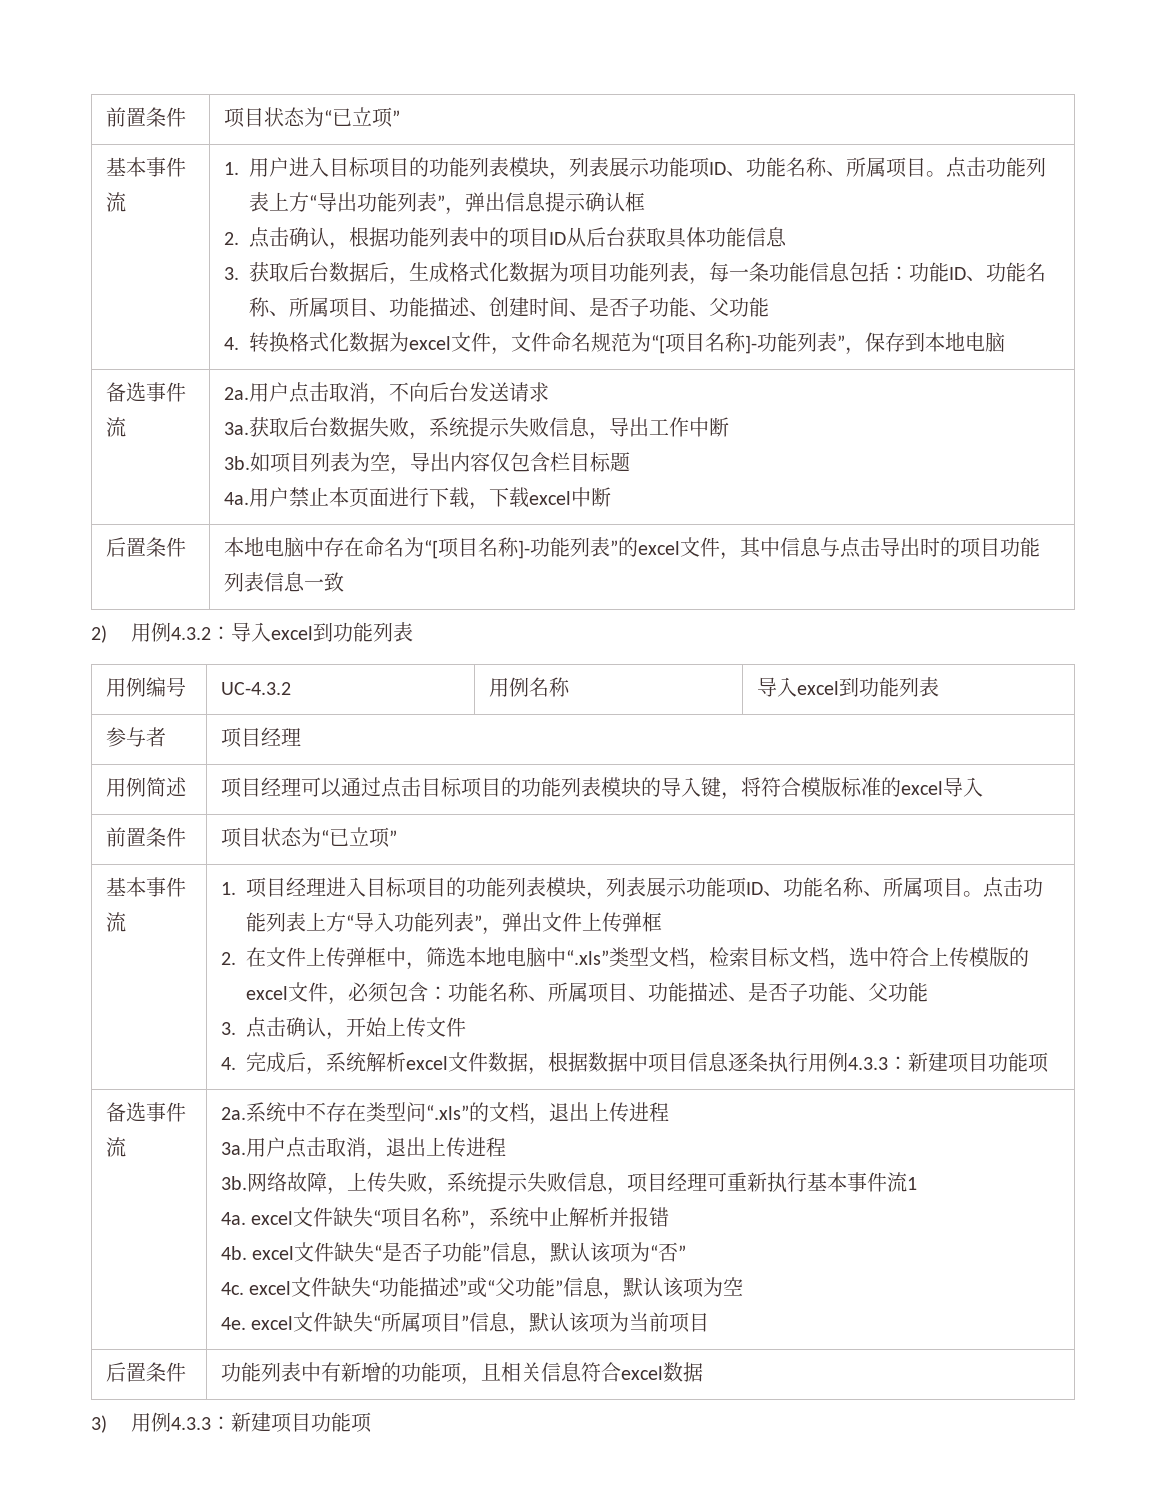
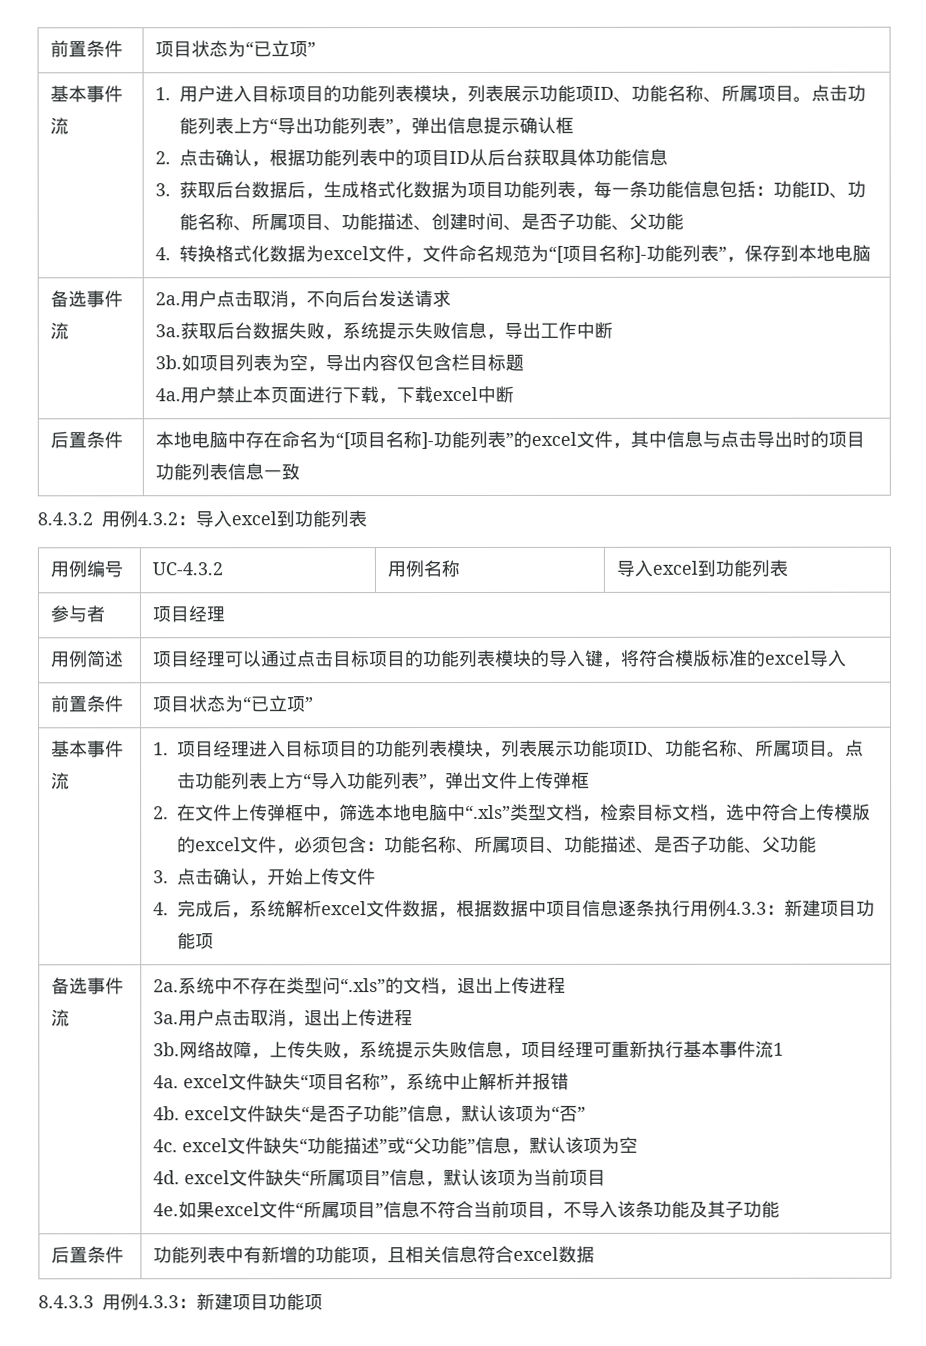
- 2)用例4.3.2：导入excel到功能列表
+ 8.4.3.2用例4.3.2：导入excel到功能列表
- 4e. excel文件缺失“所属项目”信息，默认该项为当前项目
+ 4d. excel文件缺失“所属项目”信息，默认该项为当前项目
+ 4e.如果excel文件“所属项目”信息不符合当前项目，不导入该条功能及其子功能
- 3)用例4.3.3：新建项目功能项
+ 8.4.3.3用例4.3.3：新建项目功能项

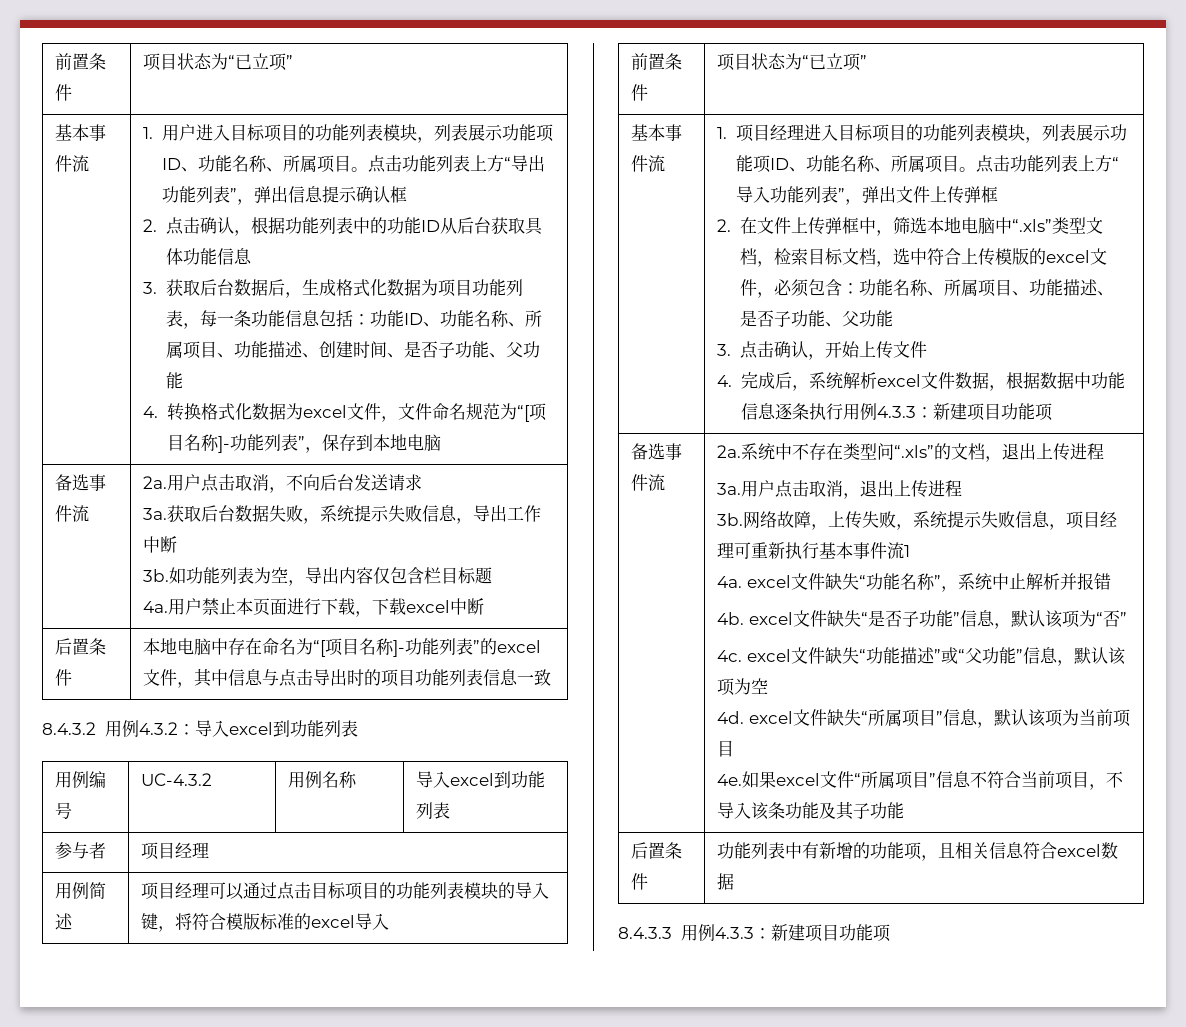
- 2.点击确认，根据功能列表中的项目ID从后台获取具体功能信息
+ 2.点击确认，根据功能列表中的功能ID从后台获取具体功能信息
- 如项目列表为空，导出内容仅包含栏目标题
+ 如功能列表为空，导出内容仅包含栏目标题
- 4.完成后，系统解析excel文件数据，根据数据中项目信息逐条执行用例4.3.3：新建项目功能项
+ 4.完成后，系统解析excel文件数据，根据数据中功能信息逐条执行用例4.3.3：新建项目功能项
- 4a. excel文件缺失“项目名称”，系统中止解析并报错
+ 4a. excel文件缺失“功能名称”，系统中止解析并报错

